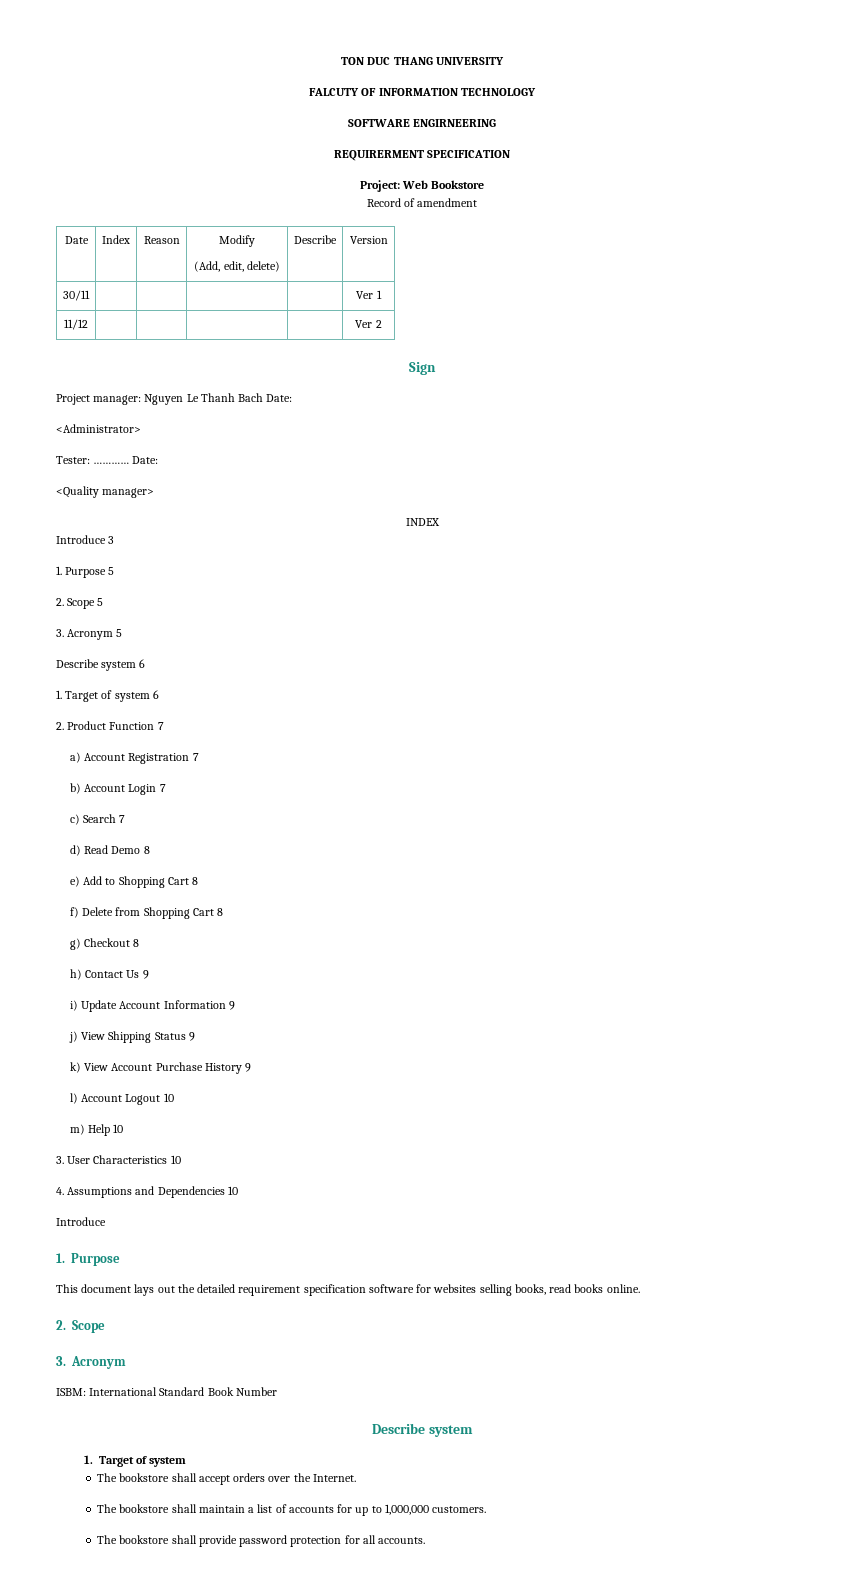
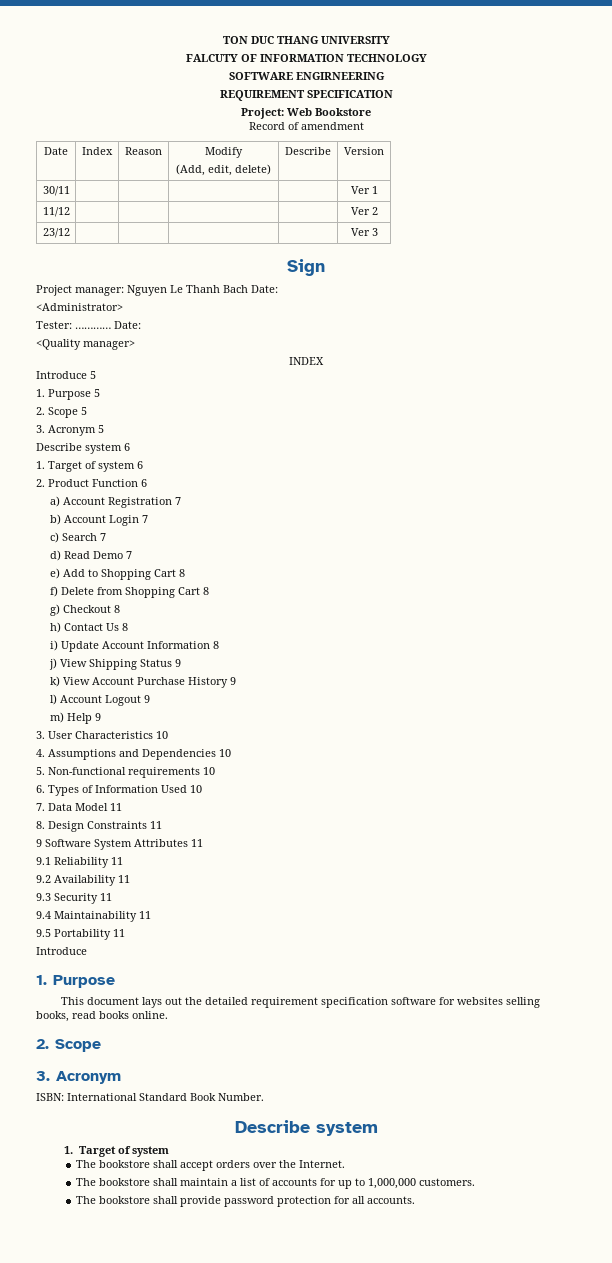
- REQUIRERMENT SPECIFICATION
+ REQUIREMENT SPECIFICATION
+ 23/12 | | | | | Ver 3
- Introduce 3
+ Introduce 5
- 2. Product Function 7
+ 2. Product Function 6
- d) Read Demo 8
+ d) Read Demo 7
- h) Contact Us 9
+ h) Contact Us 8
- i) Update Account Information 9
+ i) Update Account Information 8
- l) Account Logout 10
+ l) Account Logout 9
- m) Help 10
+ m) Help 9
+ 5. Non-functional requirements 10
+ 6. Types of Information Used 10
+ 7. Data Model 11
+ 8. Design Constraints 11
+ 9 Software System Attributes 11
+ 9.1 Reliability 11
+ 9.2 Availability 11
+ 9.3 Security 11
+ 9.4 Maintainability 11
+ 9.5 Portability 11
- ISBM: International Standard Book Number
+ ISBN: International Standard Book Number.

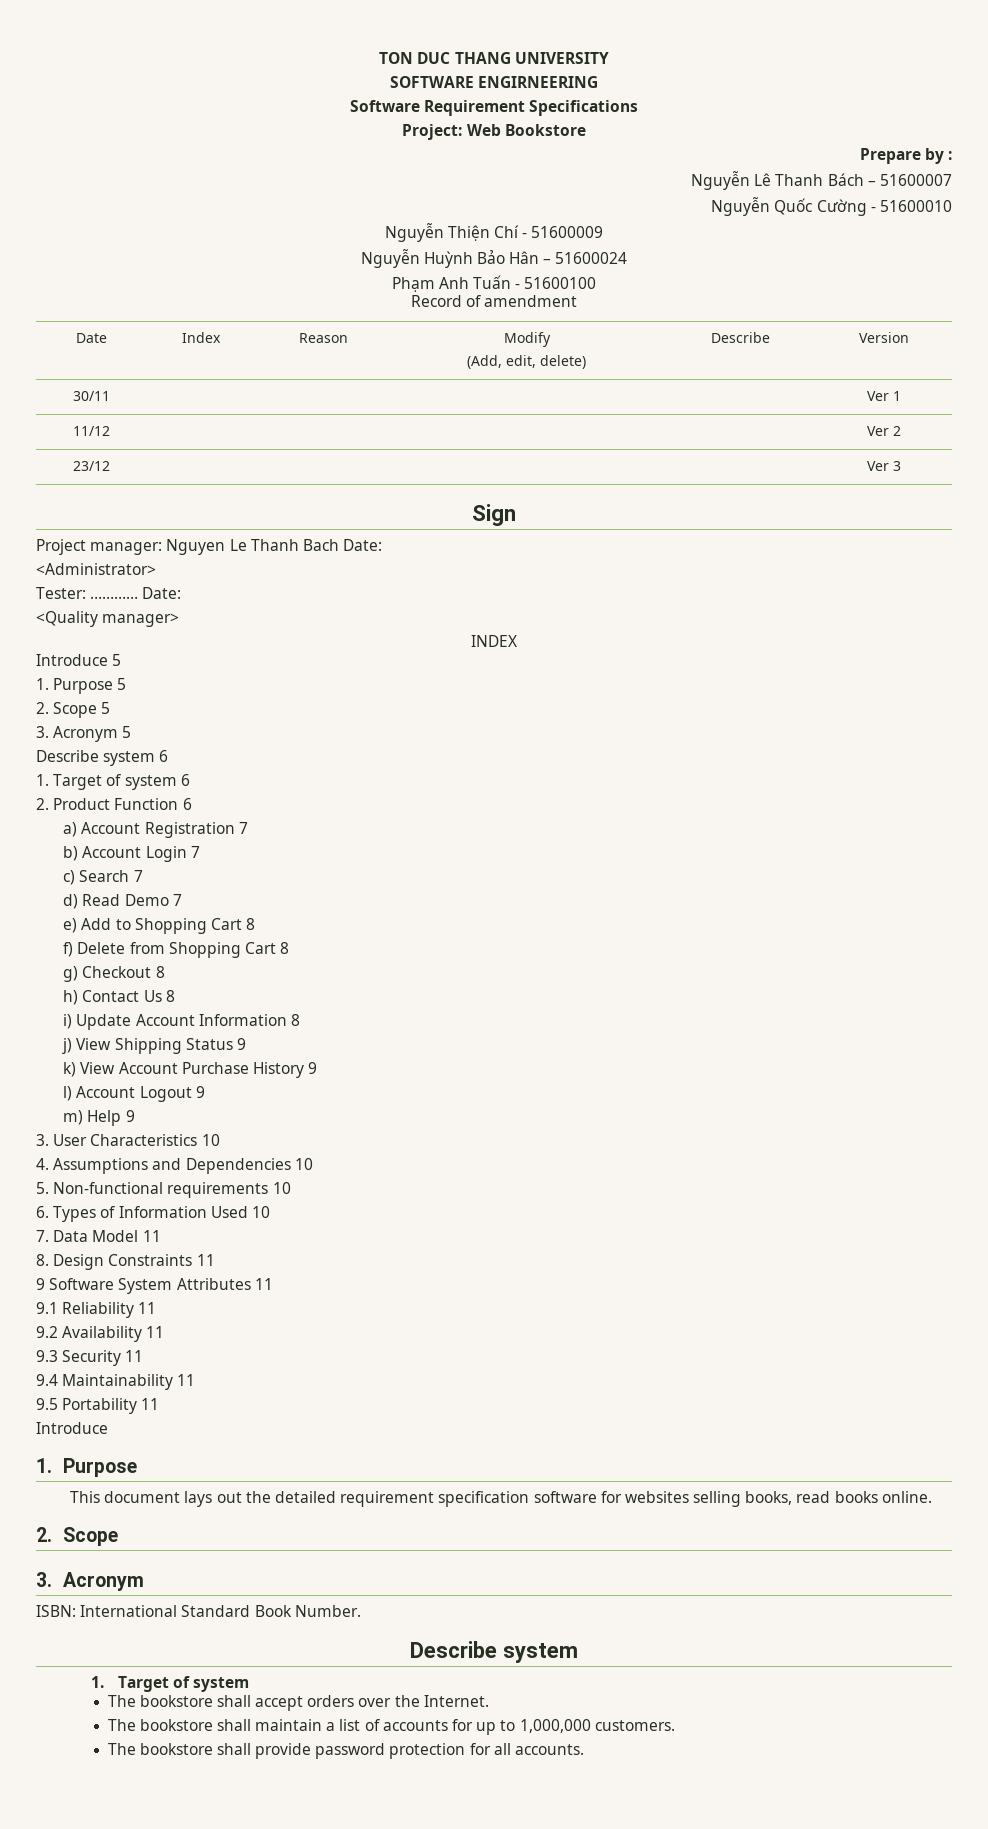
- FALCUTY OF INFORMATION TECHNOLOGY
- REQUIREMENT SPECIFICATION
+ Software Requirement Specifications
+ Prepare by :
+ Nguyễn Lê Thanh Bách – 51600007
+ Nguyễn Quốc Cường - 51600010
+ Nguyễn Thiện Chí - 51600009
+ Nguyễn Huỳnh Bảo Hân – 51600024
+ Phạm Anh Tuấn - 51600100

